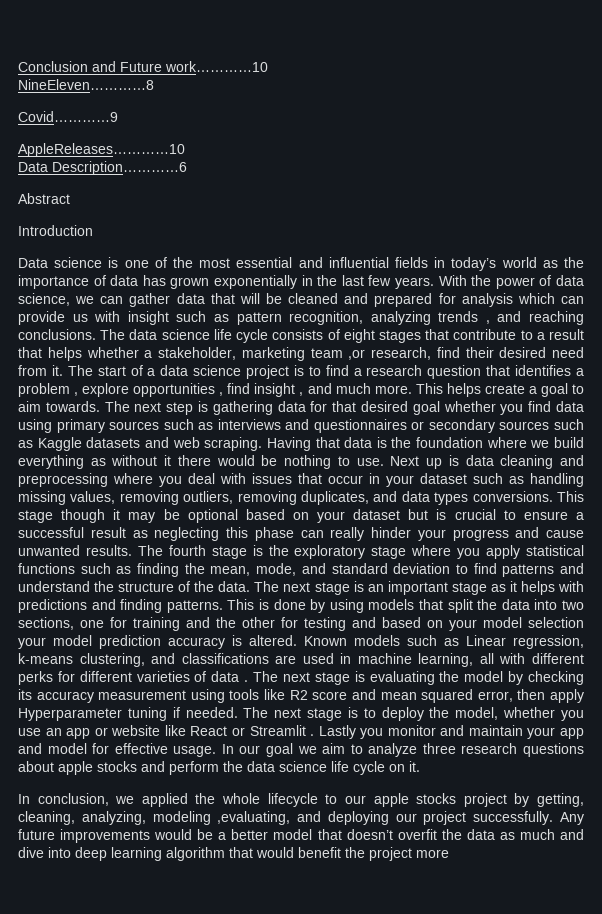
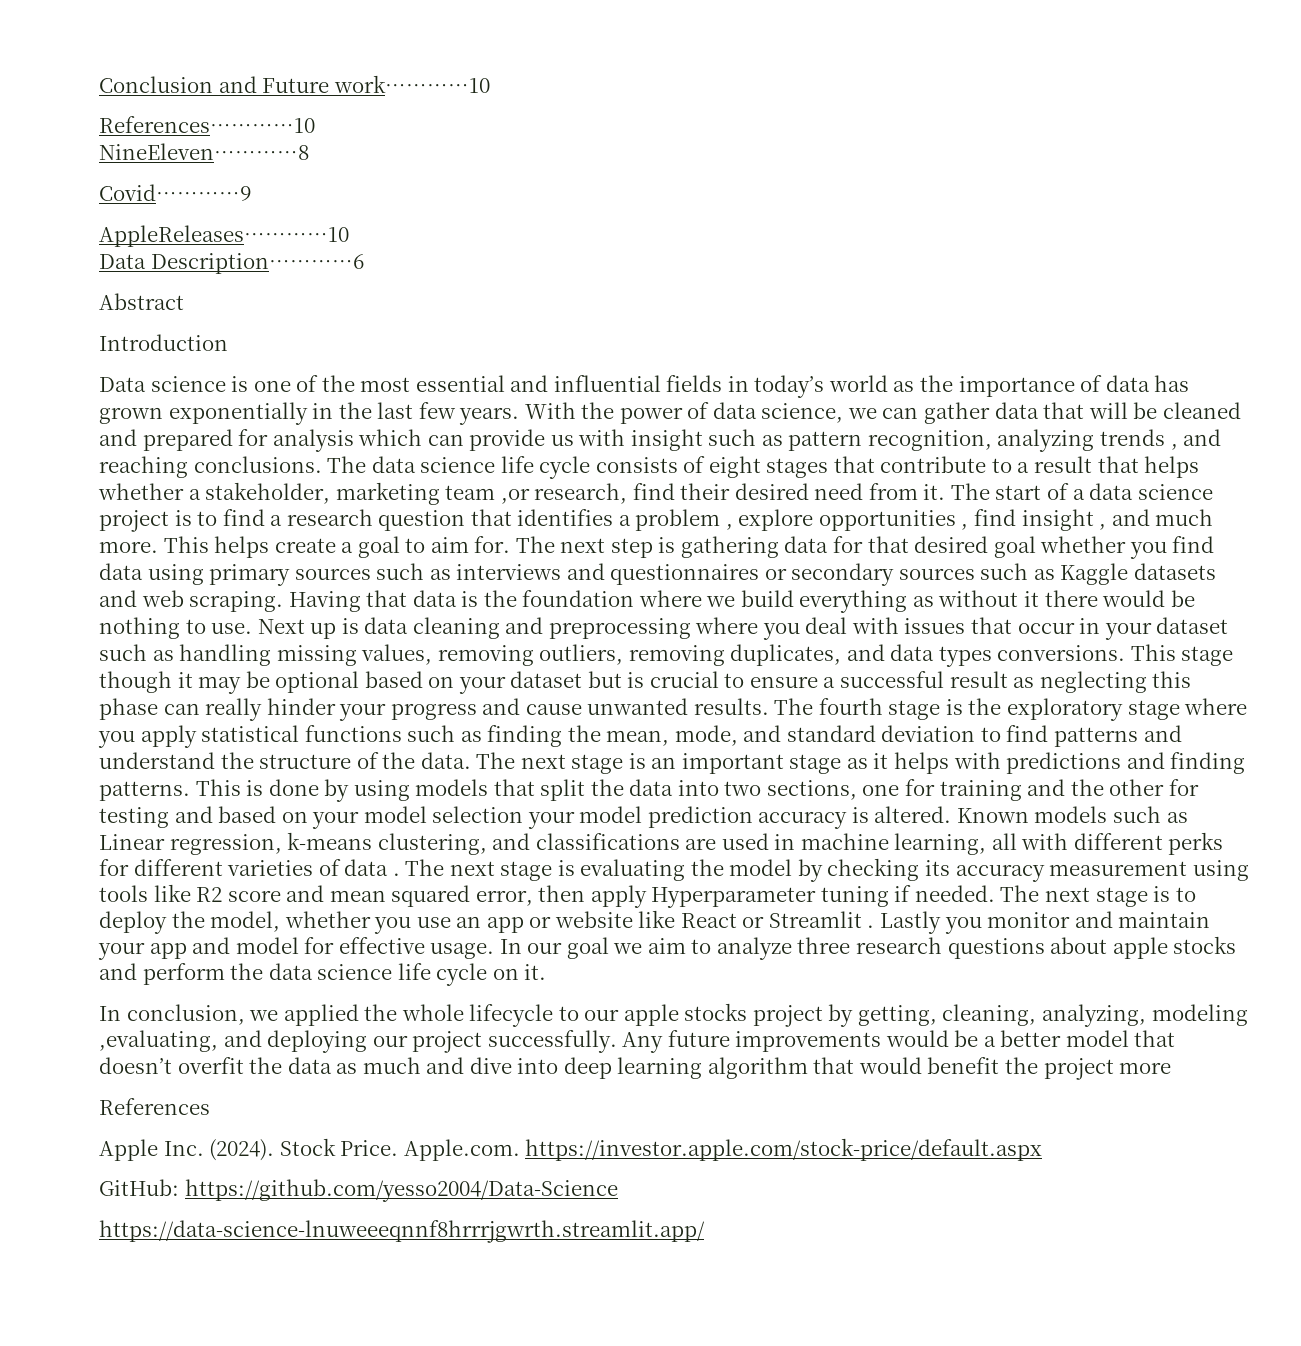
+ References…………10
- This helps create a goal to aim towards.
+ This helps create a goal to aim for.
+ References
+ Apple Inc. (2024). Stock Price. Apple.com. https://investor.apple.com/stock-price/default.aspx
+ GitHub: https://github.com/yesso2004/Data-Science
+ https://data-science-lnuweeeqnnf8hrrrjgwrth.streamlit.app/

